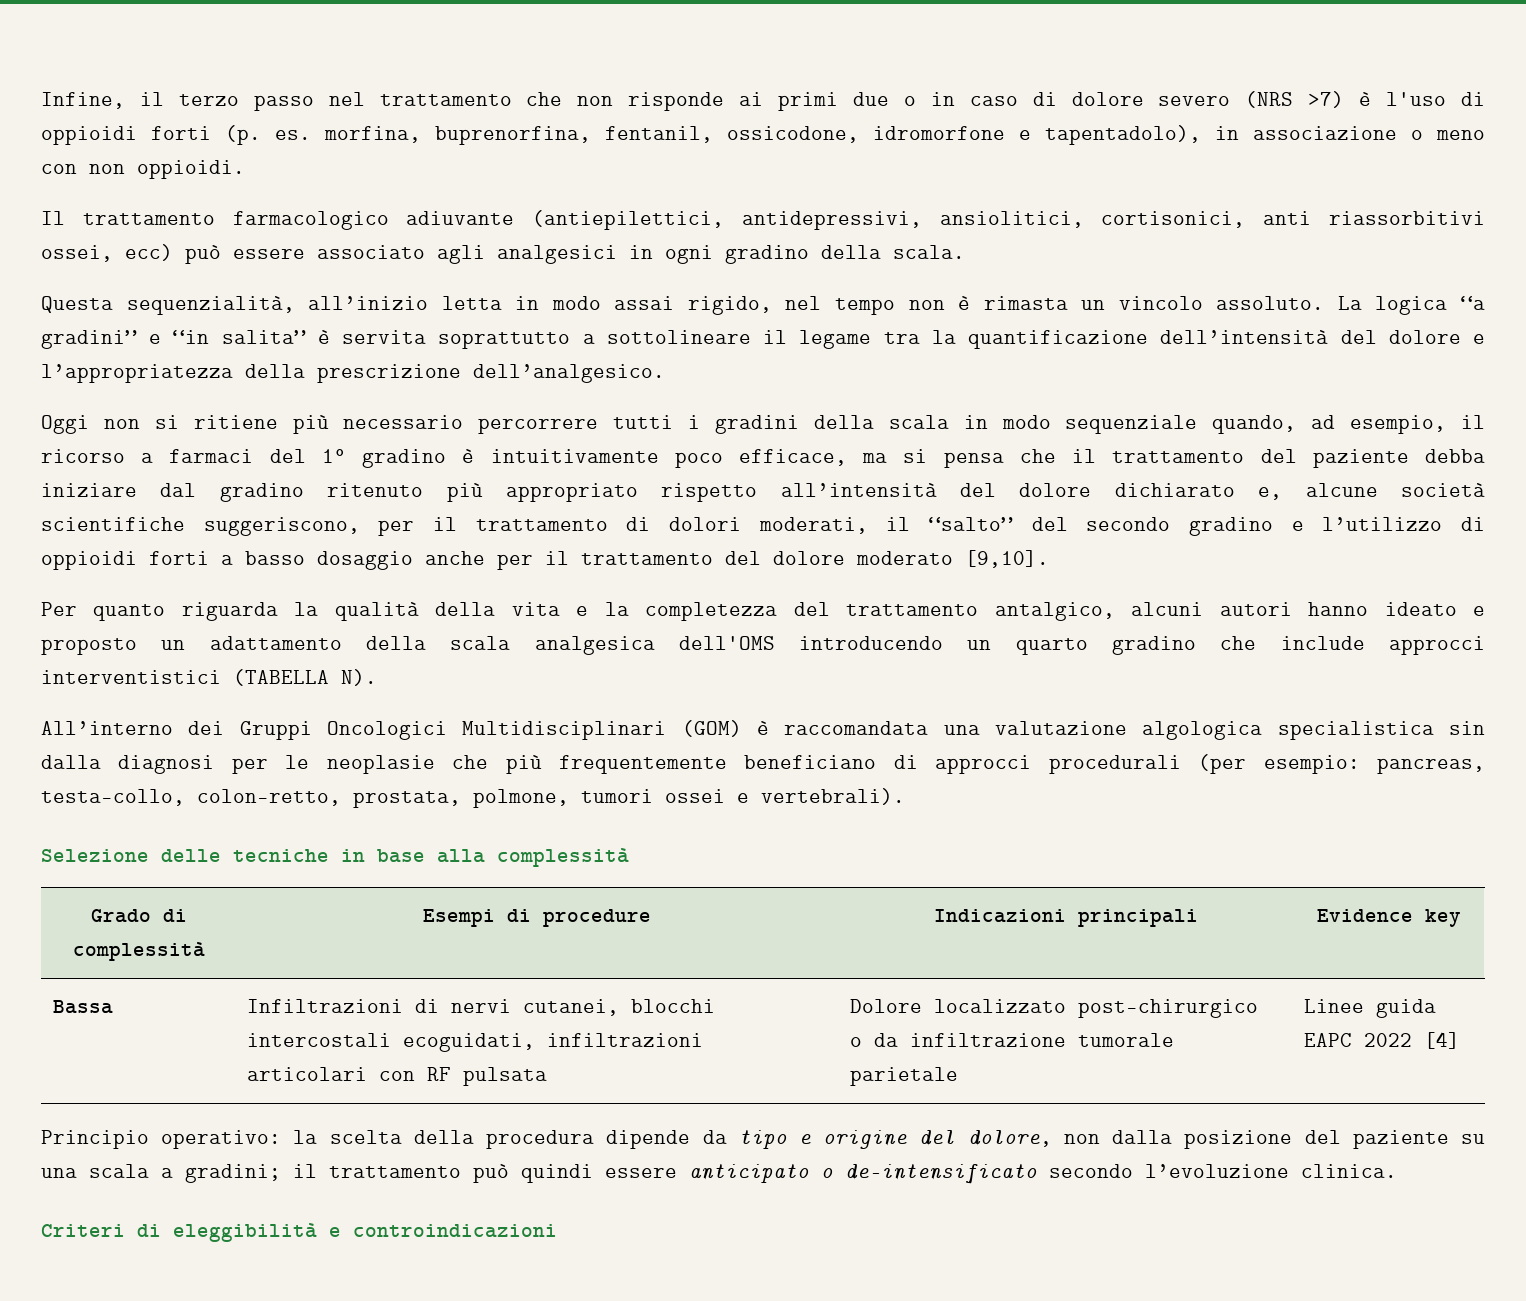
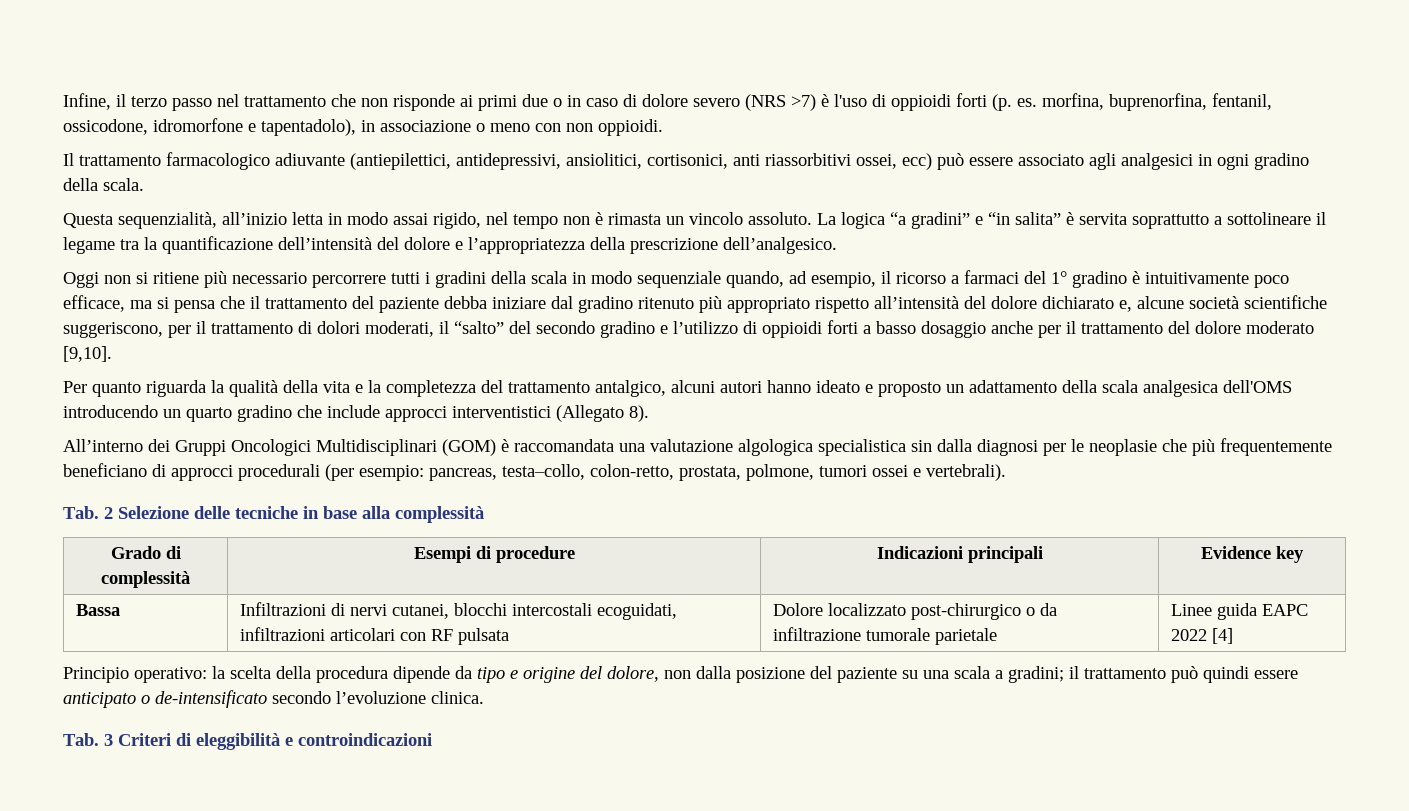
- Per quanto riguarda la qualità della vita e la completezza del trattamento antalgico, alcuni autori hanno ideato e proposto un adattamento della scala analgesica dell'OMS introducendo un quarto gradino che include approcci interventistici (TABELLA N).
+ Per quanto riguarda la qualità della vita e la completezza del trattamento antalgico, alcuni autori hanno ideato e proposto un adattamento della scala analgesica dell'OMS introducendo un quarto gradino che include approcci interventistici (Allegato 8).
- Selezione delle tecniche in base alla complessità
+ Tab. 2 Selezione delle tecniche in base alla complessità
- Criteri di eleggibilità e controindicazioni
+ Tab. 3 Criteri di eleggibilità e controindicazioni

